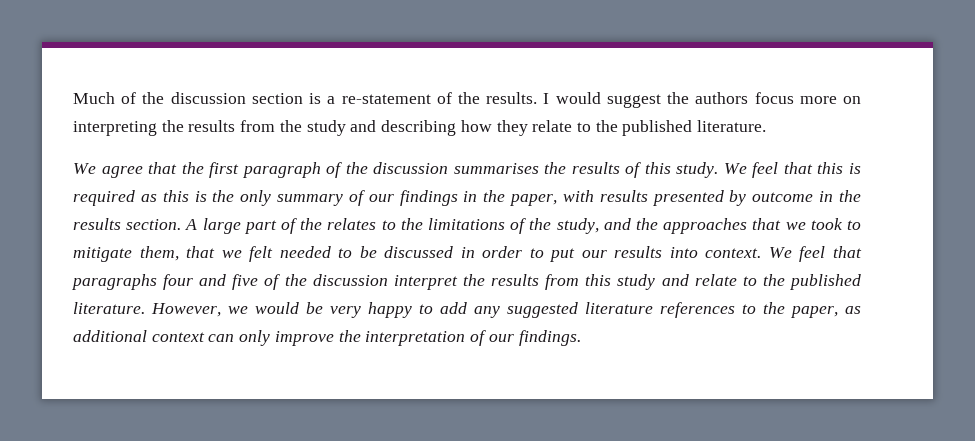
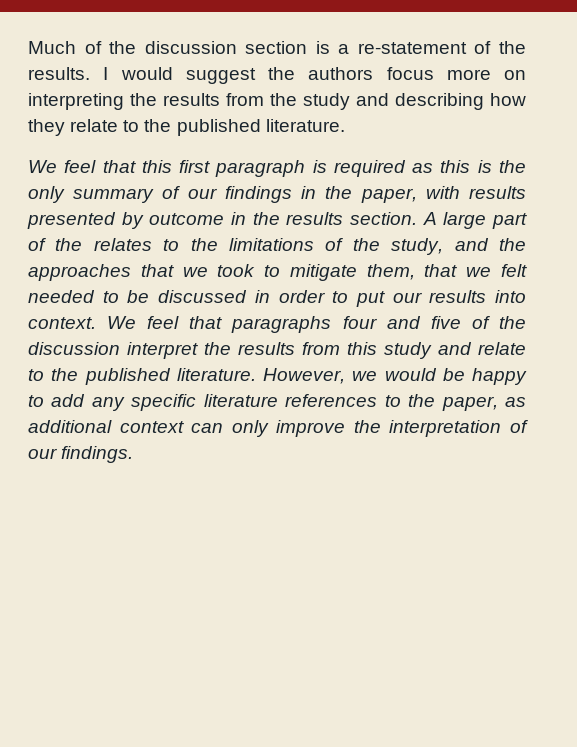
- We agree that the first paragraph of the discussion summarises the results of this study. We feel that this is required as this is the only summary of our findings in the paper, with results presented by outcome in the results section.
+ We feel that this first paragraph is required as this is the only summary of our findings in the paper, with results presented by outcome in the results section.
- However, we would be very happy to add any suggested literature references to the paper, as additional context can only improve the interpretation of our findings.
+ However, we would be happy to add any specific literature references to the paper, as additional context can only improve the interpretation of our findings.

